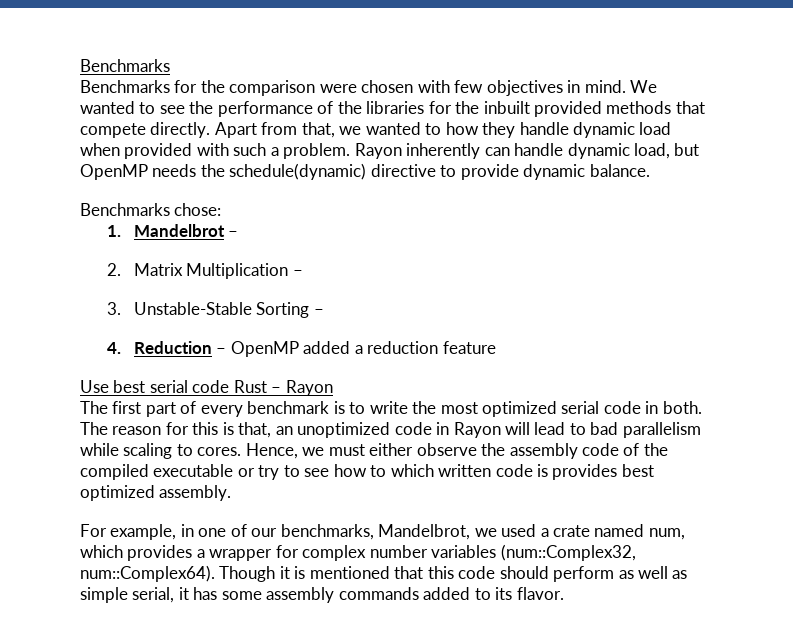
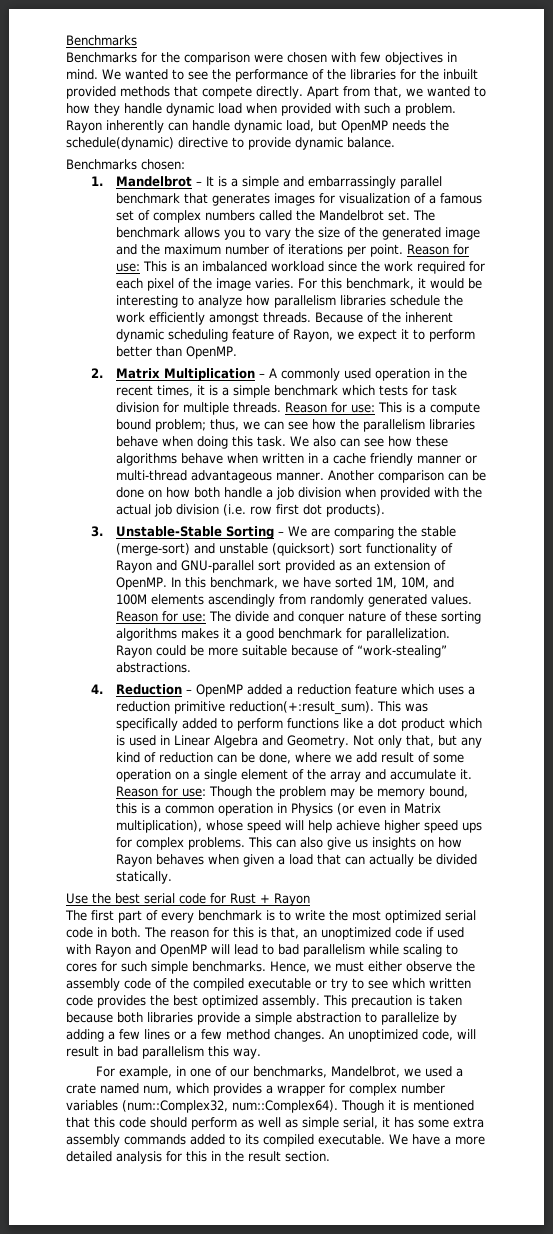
- Benchmarks chose:
+ Benchmarks chosen:
- 1. Mandelbrot –
- 2. Matrix Multiplication –
- 3. Unstable-Stable Sorting –
+ 1. Mandelbrot – It is a simple and embarrassingly parallel benchmark that generates images for visualization of a famous set of complex numbers called the Mandelbrot set. The benchmark allows you to vary the size of the generated image and the maximum number of iterations per point. Reason for use: This is an imbalanced workload since the work required for each pixel of the image varies. For this benchmark, it would be interesting to analyze how parallelism libraries schedule the work efficiently amongst threads. Because of the inherent dynamic scheduling feature of Rayon, we expect it to perform better than OpenMP.
+ 2. Matrix Multiplication – A commonly used operation in the recent times, it is a simple benchmark which tests for task division for multiple threads. Reason for use: This is a compute bound problem; thus, we can see how the parallelism libraries behave when doing this task. We also can see how these algorithms behave when written in a cache friendly manner or multi-thread advantageous manner. Another comparison can be done on how both handle a job division when provided with the actual job division (i.e. row first dot products).
+ 3. Unstable-Stable Sorting – We are comparing the stable (merge-sort) and unstable (quicksort) sort functionality of Rayon and GNU-parallel sort provided as an extension of OpenMP. In this benchmark, we have sorted 1M, 10M, and 100M elements ascendingly from randomly generated values. Reason for use: The divide and conquer nature of these sorting algorithms makes it a good benchmark for parallelization. Rayon could be more suitable because of “work-stealing” abstractions.
- 4. Reduction – OpenMP added a reduction feature
+ 4. Reduction – OpenMP added a reduction feature which uses a reduction primitive reduction(+:result_sum). This was specifically added to perform functions like a dot product which is used in Linear Algebra and Geometry. Not only that, but any kind of reduction can be done, where we add result of some operation on a single element of the array and accumulate it. Reason for use: Though the problem may be memory bound, this is a common operation in Physics (or even in Matrix multiplication), whose speed will help achieve higher speed ups for complex problems. This can also give us insights on how Rayon behaves when given a load that can actually be divided statically.
- Use best serial code Rust – Rayon
+ Use the best serial code for Rust + Rayon
- The reason for this is that, an unoptimized code in Rayon will lead to bad parallelism while scaling to cores.
+ The reason for this is that, an unoptimized code if used with Rayon and OpenMP will lead to bad parallelism while scaling to cores for such simple benchmarks.
- Hence, we must either observe the assembly code of the compiled executable or try to see how to which written code is provides best optimized assembly.
+ Hence, we must either observe the assembly code of the compiled executable or try to see which written code provides the best optimized assembly. This precaution is taken because both libraries provide a simple abstraction to parallelize by adding a few lines or a few method changes. An unoptimized code, will result in bad parallelism this way.
- Though it is mentioned that this code should perform as well as simple serial, it has some assembly commands added to its flavor.
+ Though it is mentioned that this code should perform as well as simple serial, it has some extra assembly commands added to its compiled executable. We have a more detailed analysis for this in the result section.

